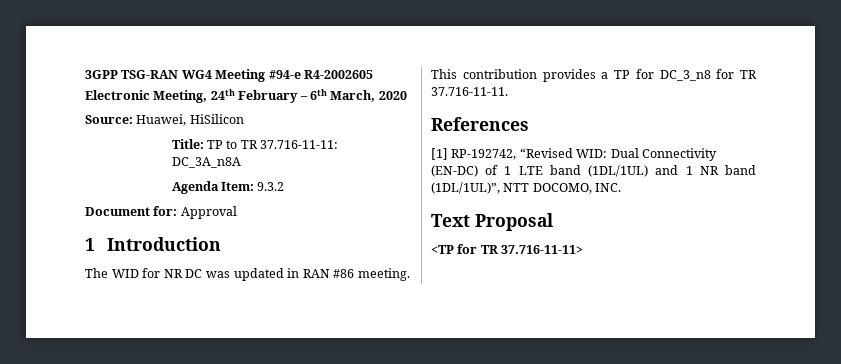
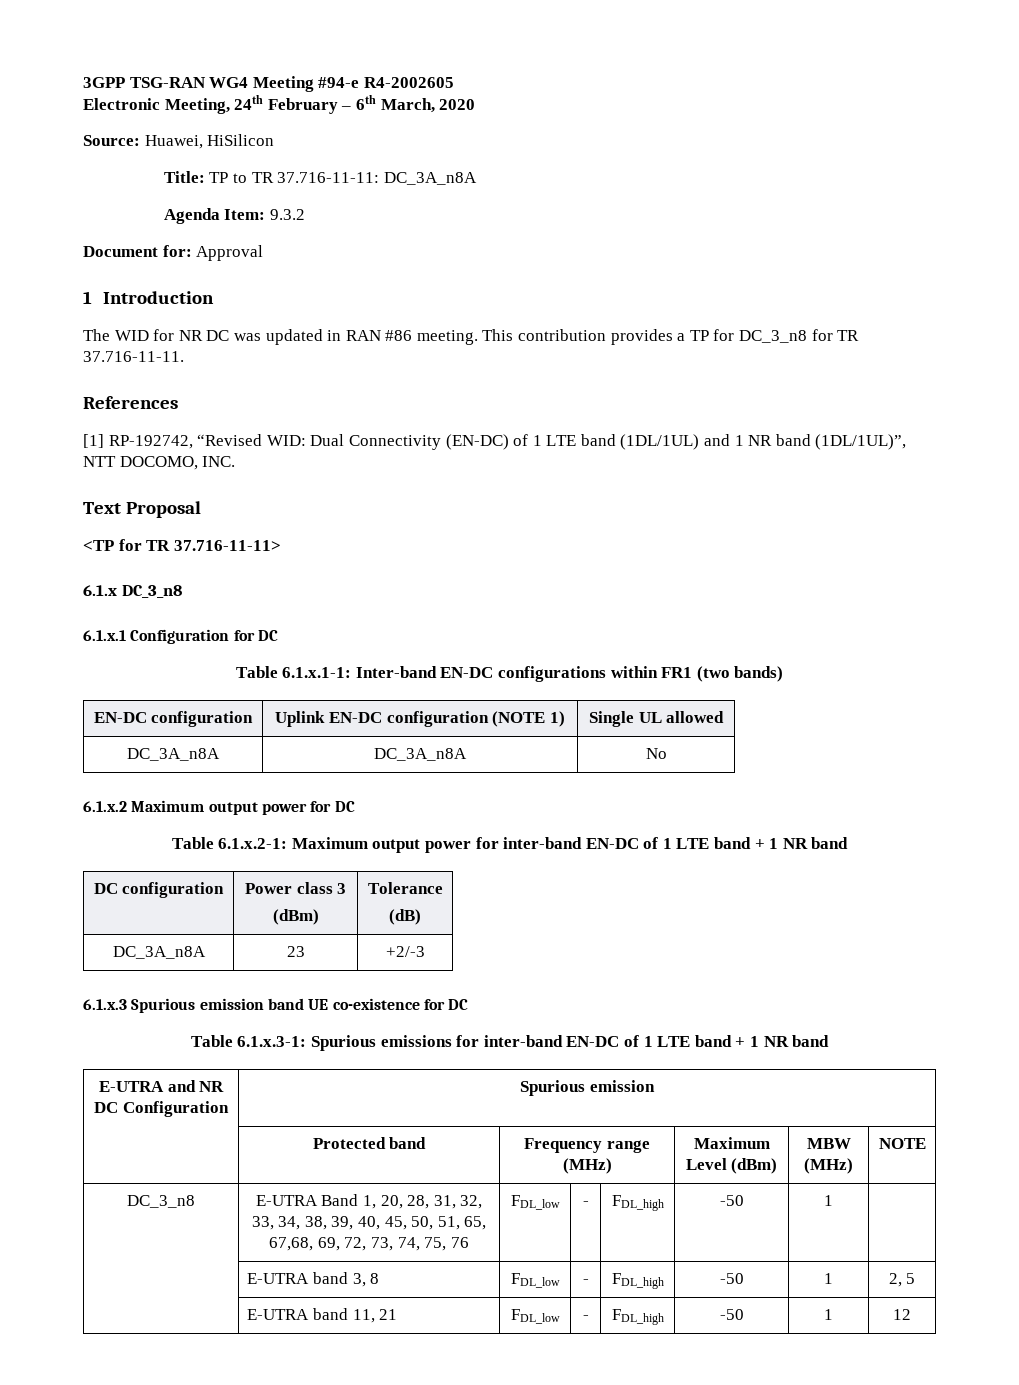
+ 6.1.x DC_3_n8
+ 6.1.x.1 Configuration for DC
+ Table 6.1.x.1-1: Inter-band EN-DC configurations within FR1 (two bands)
+ EN-DC configuration | Uplink EN-DC configuration (NOTE 1) | Single UL allowed
+ DC_3A_n8A | DC_3A_n8A | No
+ 6.1.x.2 Maximum output power for DC
+ Table 6.1.x.2-1: Maximum output power for inter-band EN-DC of 1 LTE band + 1 NR band
+ DC configuration | Power class 3
+ (dBm) | Tolerance
+ (dB)
+ DC_3A_n8A | 23 | +2/-3
+ 6.1.x.3 Spurious emission band UE co-existence for DC
+ Table 6.1.x.3-1: Spurious emissions for inter-band EN-DC of 1 LTE band + 1 NR band
+ E-UTRA and NR DC Configuration | Spurious emission
+ | Protected band | Frequency range (MHz) | Maximum Level (dBm) | MBW (MHz) | NOTE
+ DC_3_n8 | E-UTRA Band 1, 20, 28, 31, 32, 33, 34, 38, 39, 40, 45, 50, 51, 65, 67,68, 69, 72, 73, 74, 75, 76 | FDL_low | - | FDL_high | -50 | 1 |
+ | E-UTRA band 3, 8 | FDL_low | - | FDL_high | -50 | 1 | 2, 5
+ | E-UTRA band 11, 21 | FDL_low | - | FDL_high | -50 | 1 | 12

